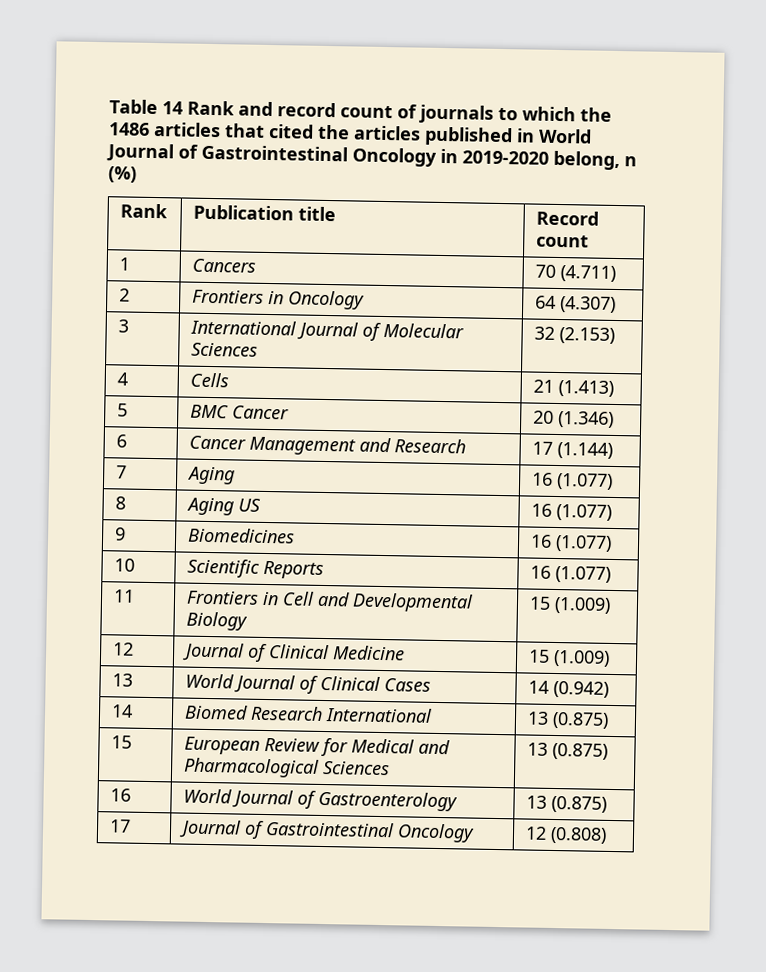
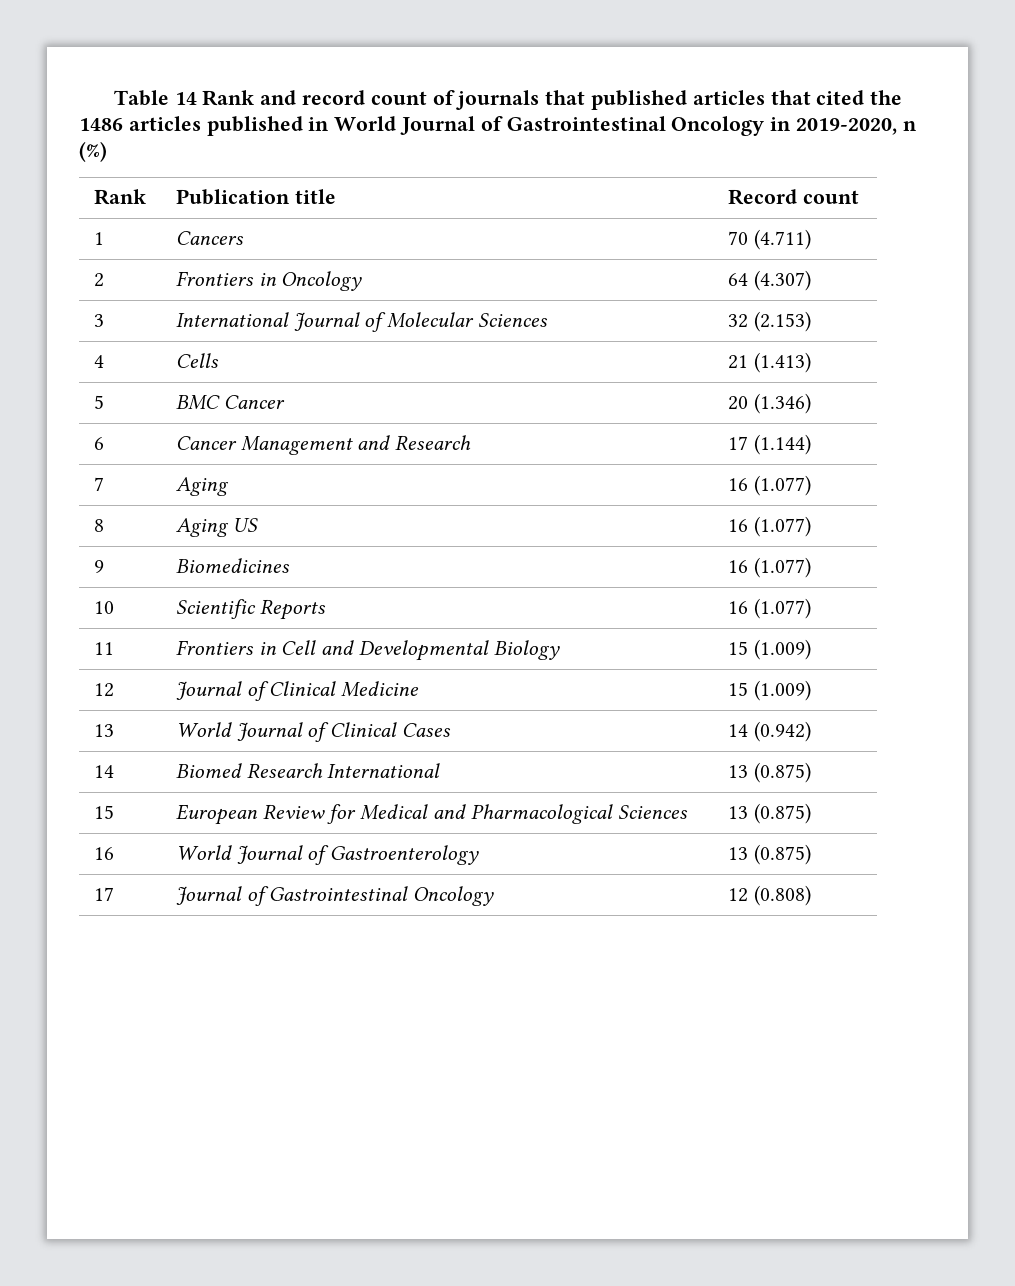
- Table 14 Rank and record count of journals to which the 1486 articles that cited the articles published in World Journal of Gastrointestinal Oncology in 2019-2020 belong, n (%)
+ Table 14 Rank and record count of journals that published articles that cited the 1486 articles published in World Journal of Gastrointestinal Oncology in 2019-2020, n (%)

